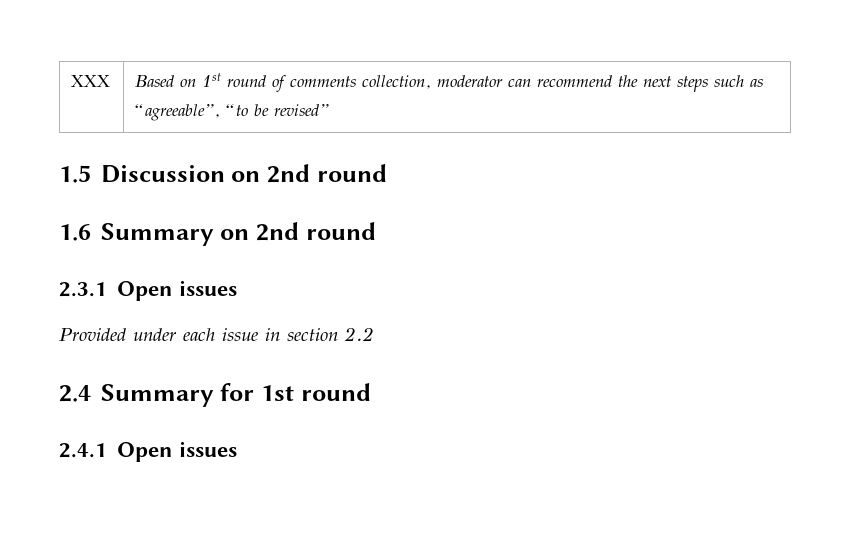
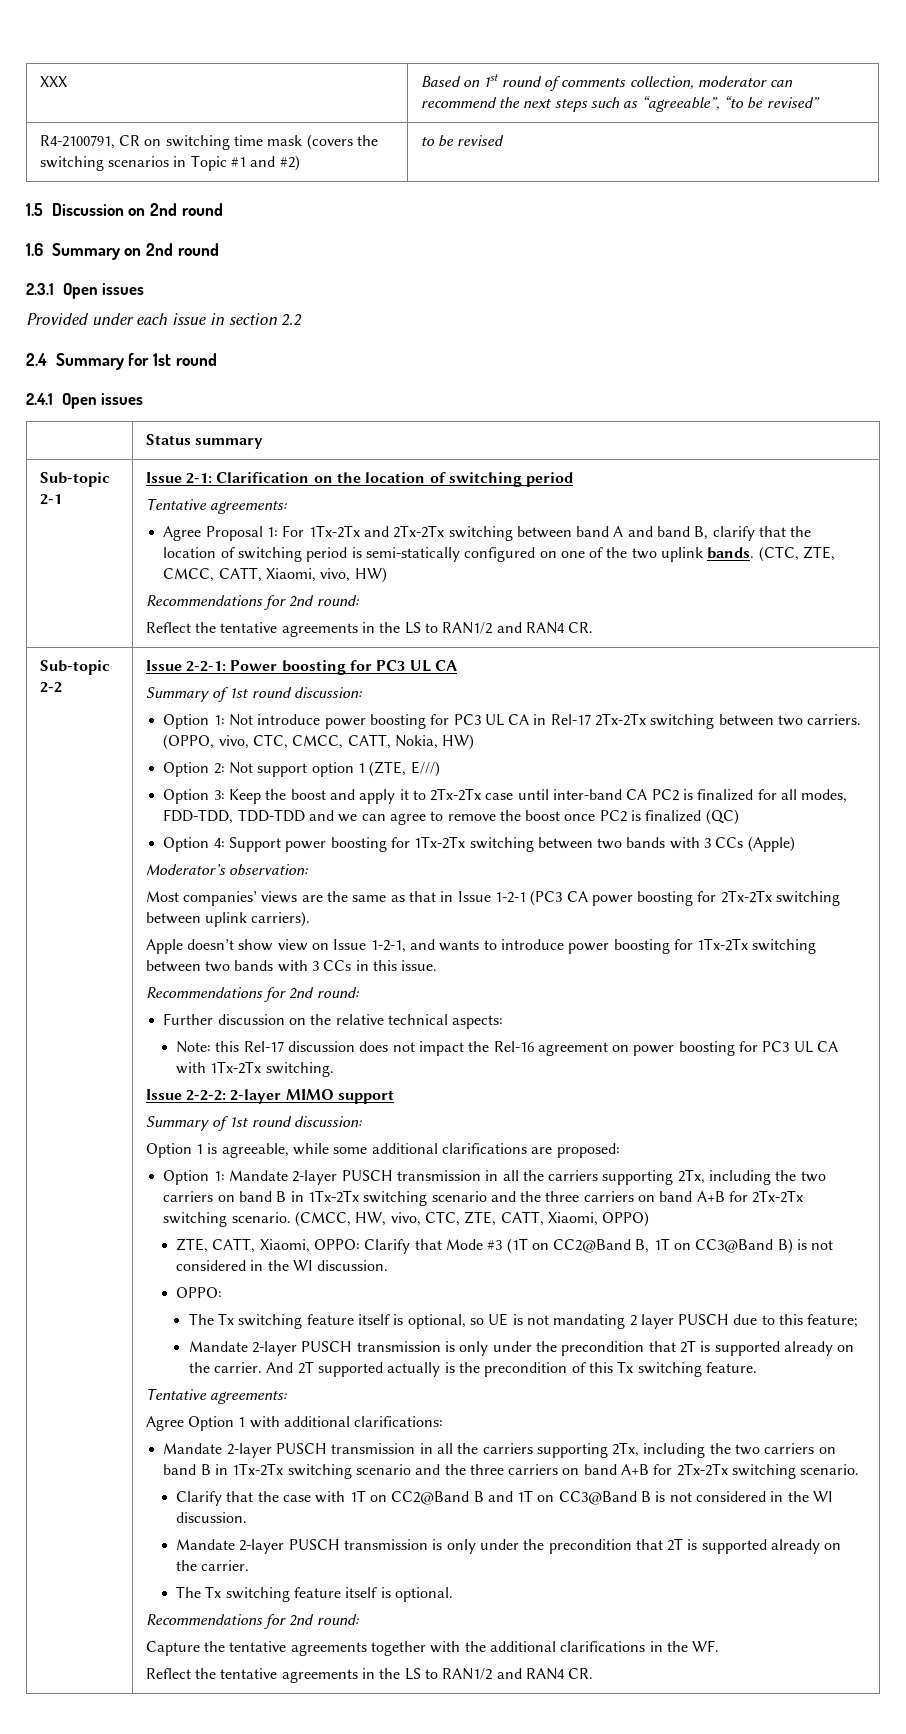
+ R4-2100791, CR on switching time mask (covers the switching scenarios in Topic #1 and #2) | to be revised
+ | Status summary
+ Sub-topic 2-1 | Issue 2-1: Clarification on the location of switching period
+ Tentative agreements:
+ Agree Proposal 1: For 1Tx-2Tx and 2Tx-2Tx switching between band A and band B, clarify that the location of switching period is semi-statically configured on one of the two uplink bands. (CTC, ZTE, CMCC, CATT, Xiaomi, vivo, HW)
+ Recommendations for 2nd round:
+ Reflect the tentative agreements in the LS to RAN1/2 and RAN4 CR.
+ Sub-topic 2-2 | Issue 2-2-1: Power boosting for PC3 UL CA
+ Summary of 1st round discussion:
+ Option 1: Not introduce power boosting for PC3 UL CA in Rel-17 2Tx-2Tx switching between two carriers. (OPPO, vivo, CTC, CMCC, CATT, Nokia, HW)
+ Option 2: Not support option 1 (ZTE, E///)
+ Option 3: Keep the boost and apply it to 2Tx-2Tx case until inter-band CA PC2 is finalized for all modes, FDD-TDD, TDD-TDD and we can agree to remove the boost once PC2 is finalized (QC)
+ Option 4: Support power boosting for 1Tx-2Tx switching between two bands with 3 CCs (Apple)
+ Moderator’s observation:
+ Most companies’ views are the same as that in Issue 1-2-1 (PC3 CA power boosting for 2Tx-2Tx switching between uplink carriers).
+ Apple doesn’t show view on Issue 1-2-1, and wants to introduce power boosting for 1Tx-2Tx switching between two bands with 3 CCs in this issue.
+ Recommendations for 2nd round:
+ Further discussion on the relative technical aspects:
+ Note: this Rel-17 discussion does not impact the Rel-16 agreement on power boosting for PC3 UL CA with 1Tx-2Tx switching.
+ Issue 2-2-2: 2-layer MIMO support
+ Summary of 1st round discussion:
+ Option 1 is agreeable, while some additional clarifications are proposed:
+ Option 1: Mandate 2-layer PUSCH transmission in all the carriers supporting 2Tx, including the two carriers on band B in 1Tx-2Tx switching scenario and the three carriers on band A+B for 2Tx-2Tx switching scenario. (CMCC, HW, vivo, CTC, ZTE, CATT, Xiaomi, OPPO)
+ ZTE, CATT, Xiaomi, OPPO: Clarify that Mode #3 (1T on CC2@Band B, 1T on CC3@Band B) is not considered in the WI discussion.
+ OPPO:
+ The Tx switching feature itself is optional, so UE is not mandating 2 layer PUSCH due to this feature;
+ Mandate 2-layer PUSCH transmission is only under the precondition that 2T is supported already on the carrier. And 2T supported actually is the precondition of this Tx switching feature.
+ Tentative agreements:
+ Agree Option 1 with additional clarifications:
+ Mandate 2-layer PUSCH transmission in all the carriers supporting 2Tx, including the two carriers on band B in 1Tx-2Tx switching scenario and the three carriers on band A+B for 2Tx-2Tx switching scenario.
+ Clarify that the case with 1T on CC2@Band B and 1T on CC3@Band B is not considered in the WI discussion.
+ Mandate 2-layer PUSCH transmission is only under the precondition that 2T is supported already on the carrier.
+ The Tx switching feature itself is optional.
+ Recommendations for 2nd round:
+ Capture the tentative agreements together with the additional clarifications in the WF.
+ Reflect the tentative agreements in the LS to RAN1/2 and RAN4 CR.

